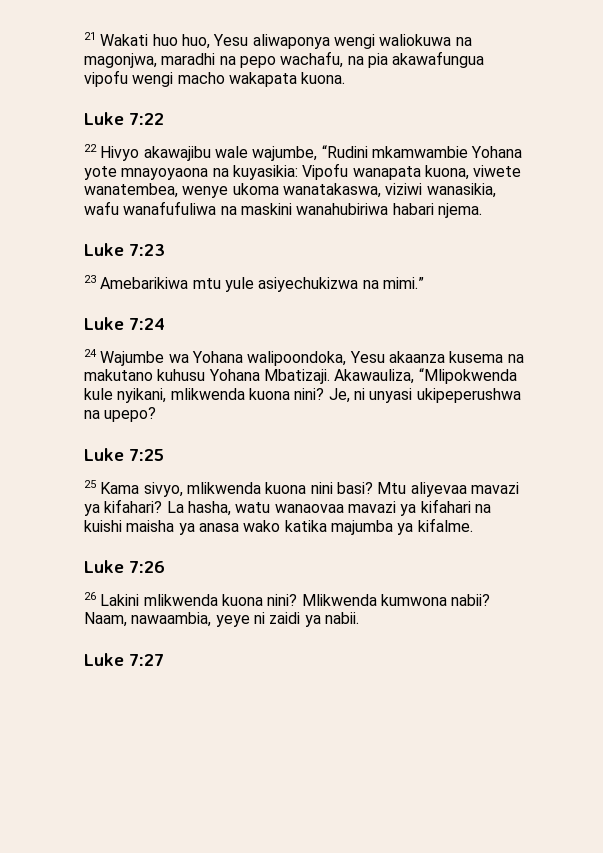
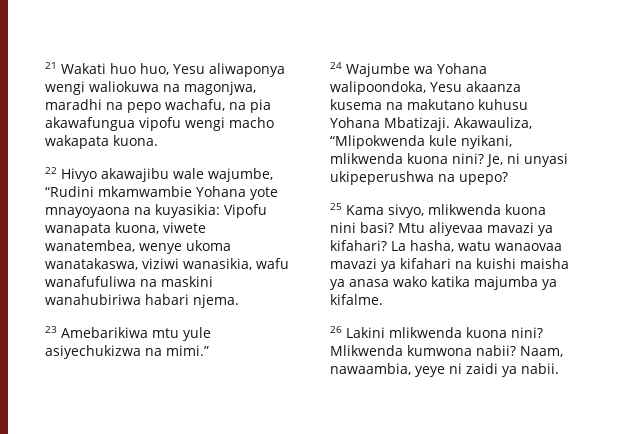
- Luke 7:22
- Luke 7:23
- Luke 7:24
- Luke 7:25
- Luke 7:26
- Luke 7:27

